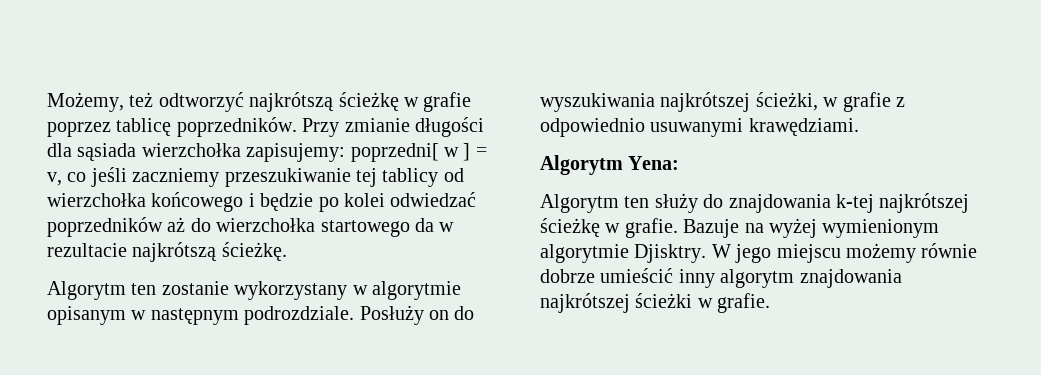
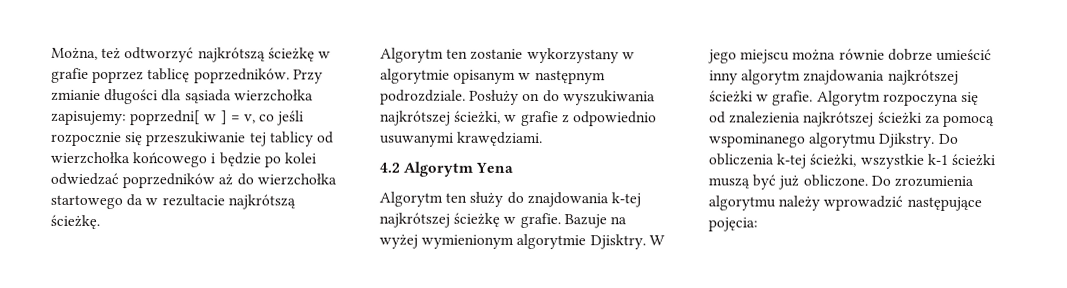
- Możemy, też odtworzyć najkrótszą ścieżkę w grafie poprzez tablicę poprzedników.
+ Można, też odtworzyć najkrótszą ścieżkę w grafie poprzez tablicę poprzedników.
- Przy zmianie długości dla sąsiada wierzchołka zapisujemy: poprzedni[ w ] = v, co jeśli zaczniemy przeszukiwanie tej tablicy od wierzchołka końcowego i będzie po kolei odwiedzać poprzedników aż do wierzchołka startowego da w rezultacie najkrótszą ścieżkę.
+ Przy zmianie długości dla sąsiada wierzchołka zapisujemy: poprzedni[ w ] = v, co jeśli rozpocznie się przeszukiwanie tej tablicy od wierzchołka końcowego i będzie po kolei odwiedzać poprzedników aż do wierzchołka startowego da w rezultacie najkrótszą ścieżkę.
- Algorytm Yena:
+ 4.2 Algorytm Yena
- W jego miejscu możemy równie dobrze umieścić inny algorytm znajdowania najkrótszej ścieżki w grafie.
+ W jego miejscu można równie dobrze umieścić inny algorytm znajdowania najkrótszej ścieżki w grafie.
+ Algorytm rozpoczyna się od znalezienia najkrótszej ścieżki za pomocą wspominanego algorytmu Djikstry. Do obliczenia k-tej ścieżki, wszystkie k-1 ścieżki muszą być już obliczone. Do zrozumienia algorytmu należy wprowadzić następujące pojęcia:

